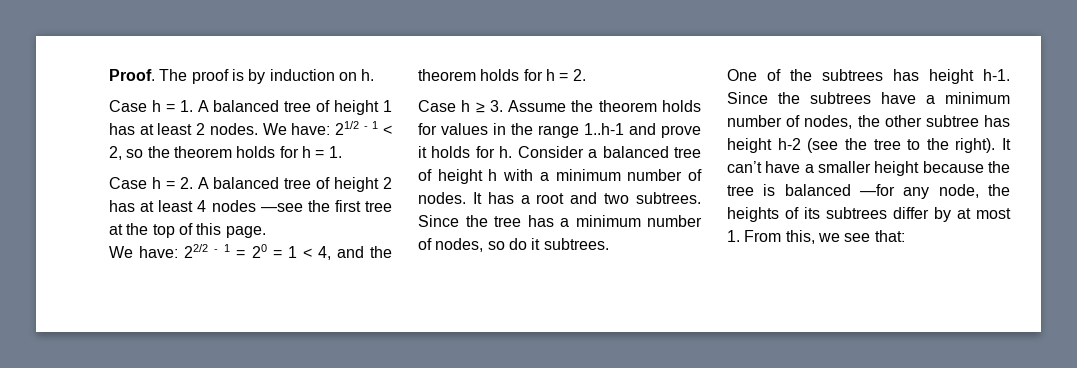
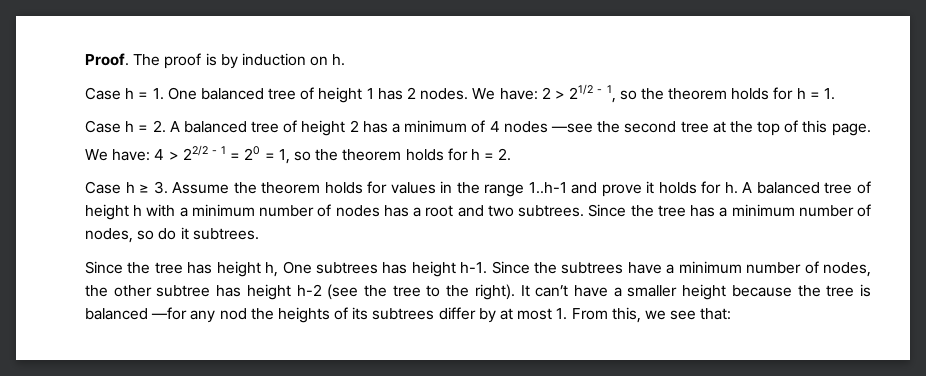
- Case h = 1. A balanced tree of height 1 has at least 2 nodes.
+ Case h = 1. One balanced tree of height 1 has 2 nodes.
- We have: 21/2 - 1 < 2, so the theorem holds for h = 1.
+ We have: 2 > 21/2 - 1, so the theorem holds for h = 1.
- Case h = 2. A balanced tree of height 2 has at least 4 nodes —see the first tree at the top of this page.
+ Case h = 2. A balanced tree of height 2 has a minimum of 4 nodes —see the second tree at the top of this page.
- We have: 22/2 - 1 = 20 = 1 < 4, and the theorem holds for h = 2.
+ We have: 4 > 22/2 - 1 = 20 = 1, so the theorem holds for h = 2.
- Consider a balanced tree of height h with a minimum number of nodes. It has a root and two subtrees.
+ A balanced tree of height h with a minimum number of nodes has a root and two subtrees.
- One of the subtrees has height h-1.
+ Since the tree has height h, One subtrees has height h-1.
- It can’t have a smaller height because the tree is balanced —for any node, the heights of its subtrees differ by at most 1. From this, we see that:
+ It can’t have a smaller height because the tree is balanced —for any nod the heights of its subtrees differ by at most 1. From this, we see that:

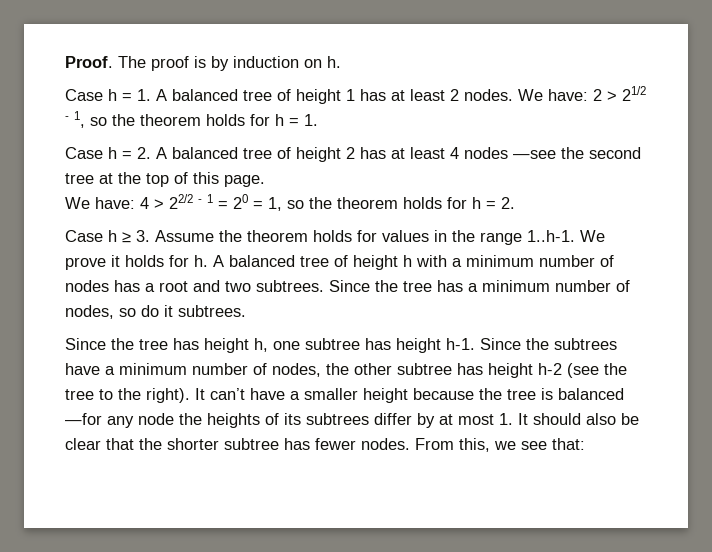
- Case h = 1. One balanced tree of height 1 has 2 nodes.
+ Case h = 1. A balanced tree of height 1 has at least 2 nodes.
- Case h = 2. A balanced tree of height 2 has a minimum of 4 nodes —see the second tree at the top of this page.
+ Case h = 2. A balanced tree of height 2 has at least 4 nodes —see the second tree at the top of this page.
- Case h ≥ 3. Assume the theorem holds for values in the range 1..h-1 and prove it holds for h.
+ Case h ≥ 3. Assume the theorem holds for values in the range 1..h-1. We prove it holds for h.
- Since the tree has height h, One subtrees has height h-1.
+ Since the tree has height h, one subtree has height h-1.
- It can’t have a smaller height because the tree is balanced —for any nod the heights of its subtrees differ by at most 1. From this, we see that:
+ It can’t have a smaller height because the tree is balanced —for any node the heights of its subtrees differ by at most 1. It should also be clear that the shorter subtree has fewer nodes. From this, we see that:

